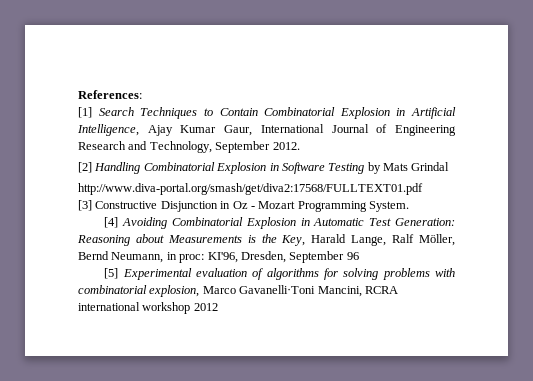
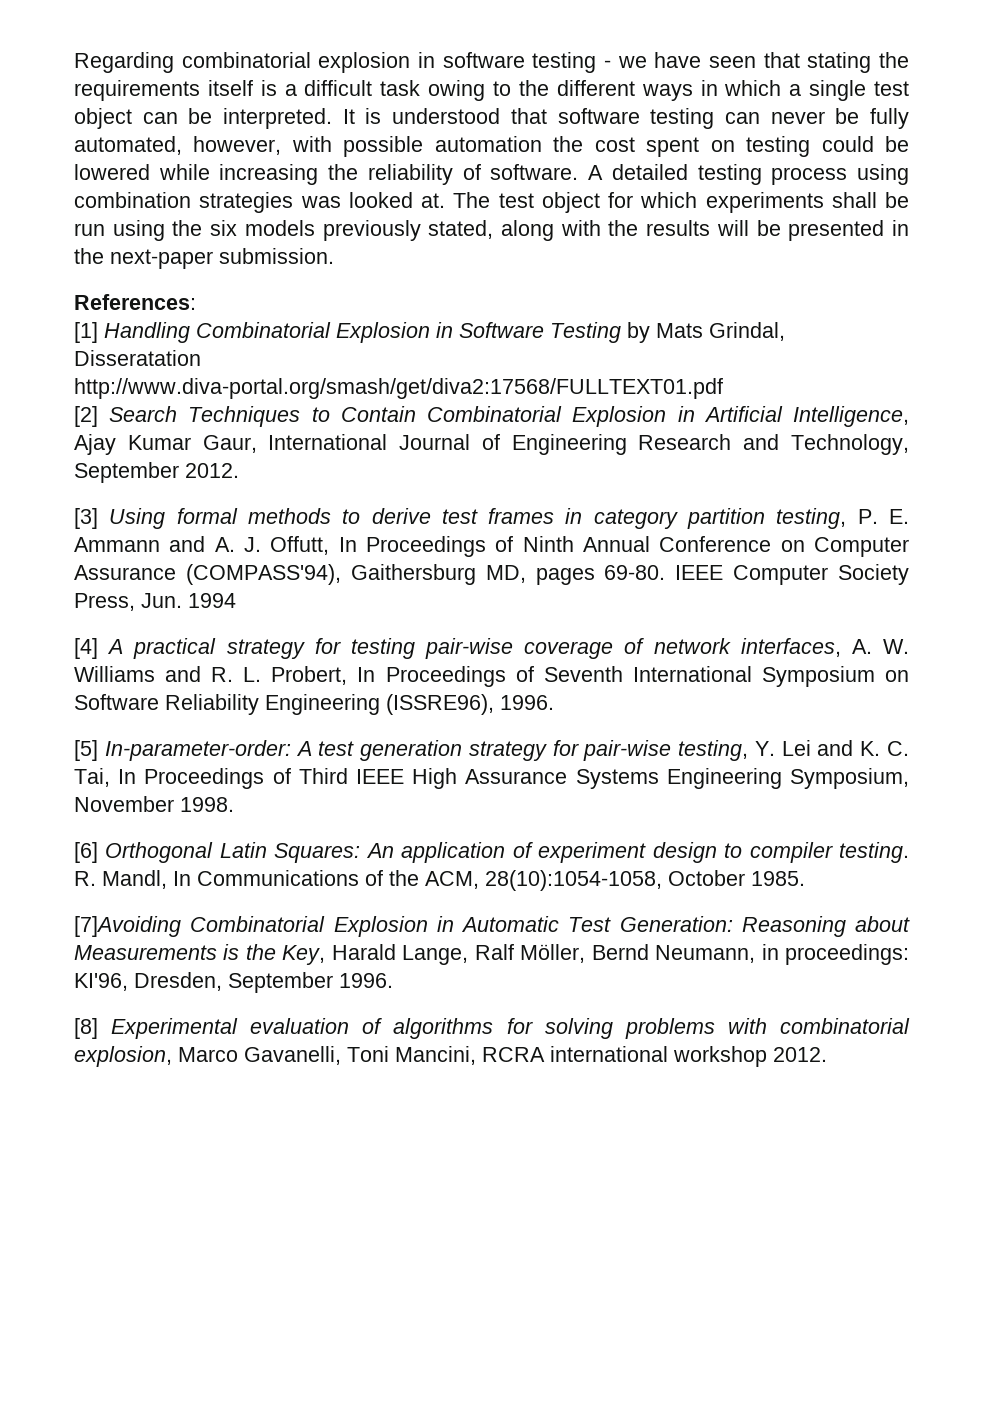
+ Regarding combinatorial explosion in software testing - we have seen that stating the requirements itself is a difficult task owing to the different ways in which a single test object can be interpreted. It is understood that software testing can never be fully automated, however, with possible automation the cost spent on testing could be lowered while increasing the reliability of software. A detailed testing process using combination strategies was looked at. The test object for which experiments shall be run using the six models previously stated, along with the results will be presented in the next-paper submission.
  References:
- [1] Search Techniques to Contain Combinatorial Explosion in Artificial Intelligence, Ajay Kumar Gaur, International Journal of Engineering Research and Technology, September 2012.
+ [1] Handling Combinatorial Explosion in Software Testing by Mats Grindal, Disseratation
+ http://www.diva-portal.org/smash/get/diva2:17568/FULLTEXT01.pdf
+ [2] Search Techniques to Contain Combinatorial Explosion in Artificial Intelligence, Ajay Kumar Gaur, International Journal of Engineering Research and Technology, September 2012.
- [2] Handling Combinatorial Explosion in Software Testing by Mats Grindal
- http://www.diva-portal.org/smash/get/diva2:17568/FULLTEXT01.pdf
- [3] Constructive Disjunction in Oz - Mozart Programming System.
- [4] Avoiding Combinatorial Explosion in Automatic Test Generation: Reasoning about Measurements is the Key, Harald Lange, Ralf Möller, Bernd Neumann, in proc: KI'96, Dresden, September 96
- [5] Experimental evaluation of algorithms for solving problems with combinatorial explosion, Marco Gavanelli·Toni Mancini, RCRA international workshop 2012
+ [3] Using formal methods to derive test frames in category partition testing, P. E. Ammann and A. J. Offutt, In Proceedings of Ninth Annual Conference on Computer Assurance (COMPASS'94), Gaithersburg MD, pages 69-80. IEEE Computer Society Press, Jun. 1994
+ [4] A practical strategy for testing pair-wise coverage of network interfaces, A. W. Williams and R. L. Probert, In Proceedings of Seventh International Symposium on Software Reliability Engineering (ISSRE96), 1996.
+ [5] In-parameter-order: A test generation strategy for pair-wise testing, Y. Lei and K. C. Tai, In Proceedings of Third IEEE High Assurance Systems Engineering Symposium, November 1998.
+ [6] Orthogonal Latin Squares: An application of experiment design to compiler testing. R. Mandl, In Communications of the ACM, 28(10):1054-1058, October 1985.
+ [7]Avoiding Combinatorial Explosion in Automatic Test Generation: Reasoning about Measurements is the Key, Harald Lange, Ralf Möller, Bernd Neumann, in proceedings: KI'96, Dresden, September 1996.
+ [8] Experimental evaluation of algorithms for solving problems with combinatorial explosion, Marco Gavanelli, Toni Mancini, RCRA international workshop 2012.

